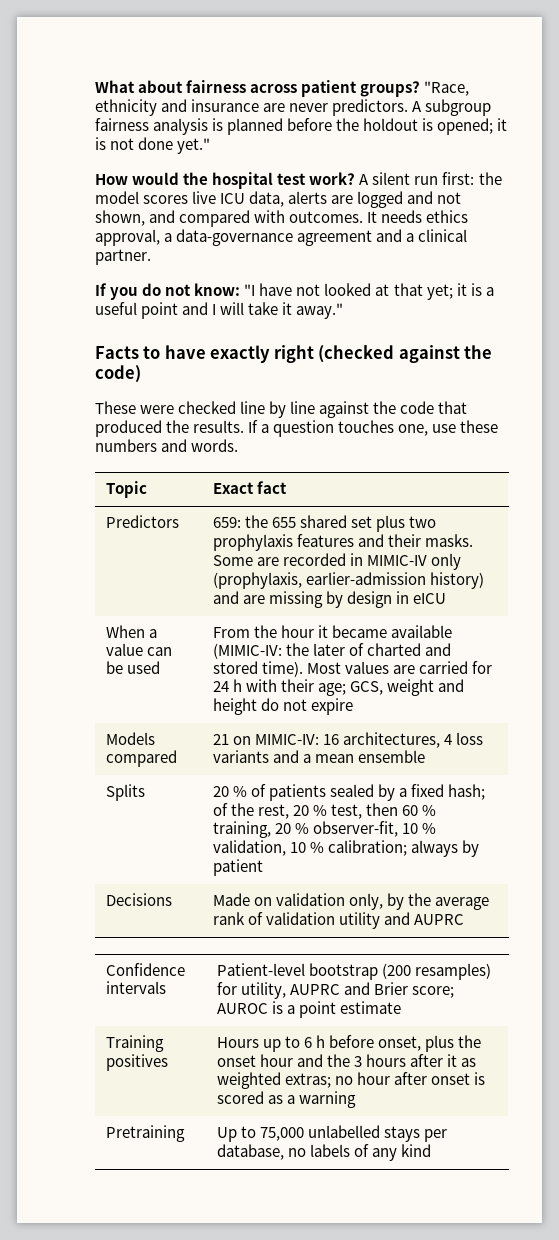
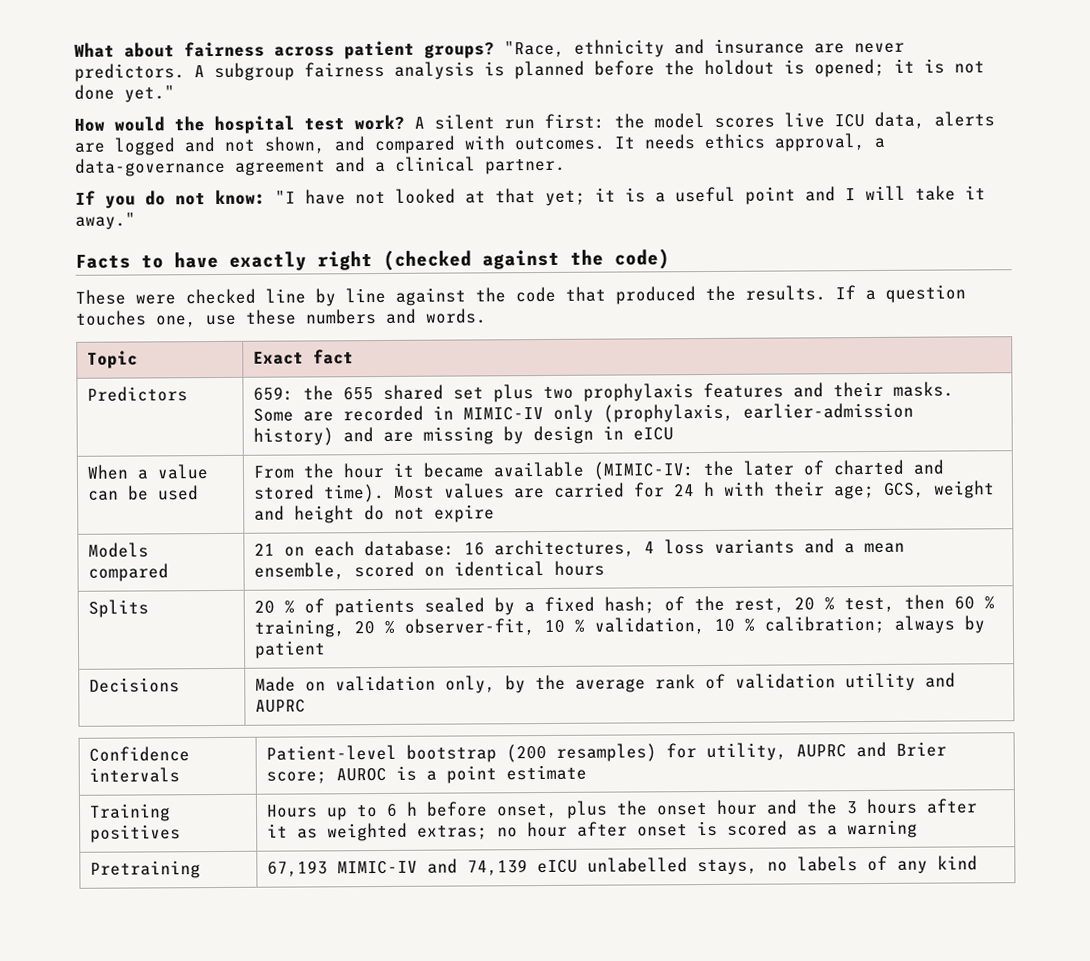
- Models compared | 21 on MIMIC-IV: 16 architectures, 4 loss variants and a mean ensemble
+ Models compared | 21 on each database: 16 architectures, 4 loss variants and a mean ensemble, scored on identical hours
- Pretraining | Up to 75,000 unlabelled stays per database, no labels of any kind
+ Pretraining | 67,193 MIMIC-IV and 74,139 eICU unlabelled stays, no labels of any kind

